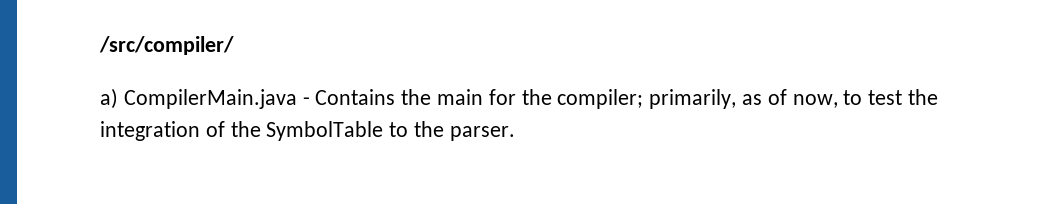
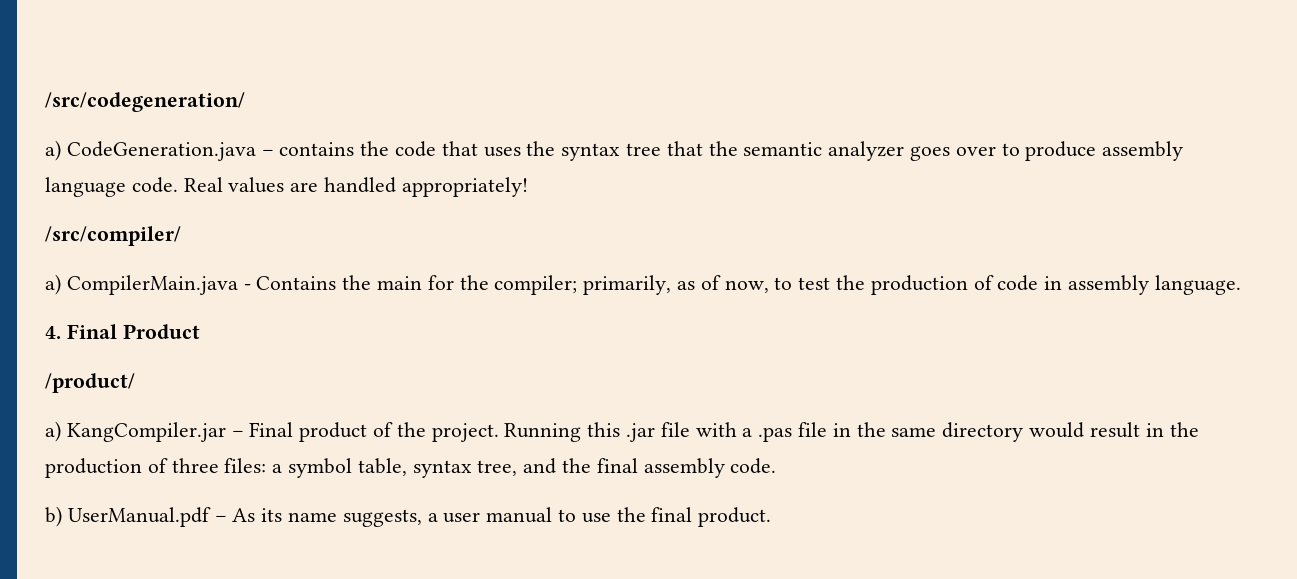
+ /src/codegeneration/
+ a) CodeGeneration.java – contains the code that uses the syntax tree that the semantic analyzer goes over to produce assembly language code. Real values are handled appropriately!
- a) CompilerMain.java - Contains the main for the compiler; primarily, as of now, to test the integration of the SymbolTable to the parser.
+ a) CompilerMain.java - Contains the main for the compiler; primarily, as of now, to test the production of code in assembly language.
+ 4. Final Product
+ /product/
+ a) KangCompiler.jar – Final product of the project. Running this .jar file with a .pas file in the same directory would result in the production of three files: a symbol table, syntax tree, and the final assembly code.
+ b) UserManual.pdf – As its name suggests, a user manual to use the final product.

